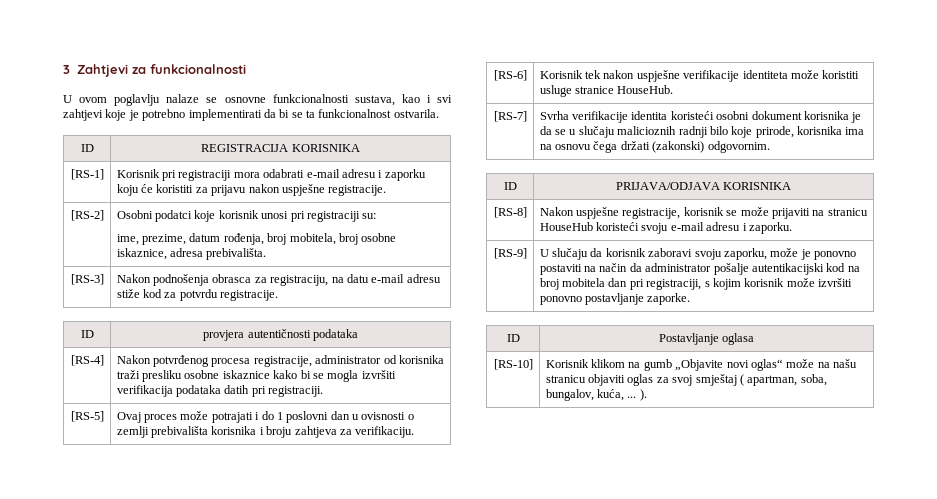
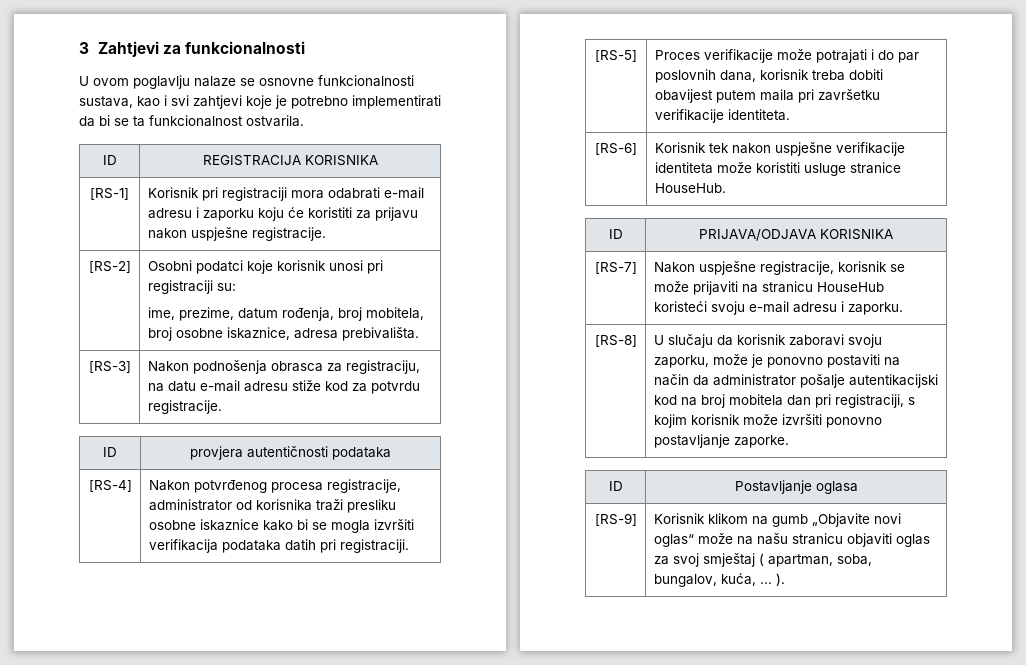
- [RS-5] | Ovaj proces može potrajati i do 1 poslovni dan u ovisnosti o zemlji prebivališta korisnika i broju zahtjeva za verifikaciju.
+ [RS-5] | Proces verifikacije može potrajati i do par poslovnih dana, korisnik treba dobiti obavijest putem maila pri završetku verifikacije identiteta.
- [RS-7] | Svrha verifikacije identita koristeći osobni dokument korisnika je da se u slučaju malicioznih radnji bilo koje prirode, korisnika ima na osnovu čega držati (zakonski) odgovornim.
- [RS-8] | Nakon uspješne registracije, korisnik se može prijaviti na stranicu HouseHub koristeći svoju e-mail adresu i zaporku.
+ [RS-7] | Nakon uspješne registracije, korisnik se može prijaviti na stranicu HouseHub koristeći svoju e-mail adresu i zaporku.
- [RS-9] | U slučaju da korisnik zaboravi svoju zaporku, može je ponovno postaviti na način da administrator pošalje autentikacijski kod na broj mobitela dan pri registraciji, s kojim korisnik može izvršiti ponovno postavljanje zaporke.
+ [RS-8] | U slučaju da korisnik zaboravi svoju zaporku, može je ponovno postaviti na način da administrator pošalje autentikacijski kod na broj mobitela dan pri registraciji, s kojim korisnik može izvršiti ponovno postavljanje zaporke.
- [RS-10] | Korisnik klikom na gumb „Objavite novi oglas“ može na našu stranicu objaviti oglas za svoj smještaj ( apartman, soba, bungalov, kuća, ... ).
+ [RS-9] | Korisnik klikom na gumb „Objavite novi oglas“ može na našu stranicu objaviti oglas za svoj smještaj ( apartman, soba, bungalov, kuća, ... ).

